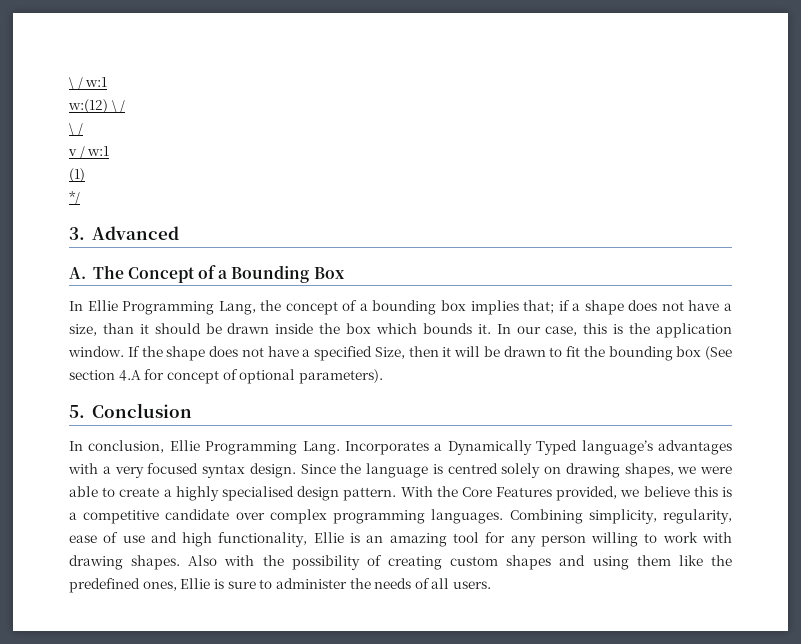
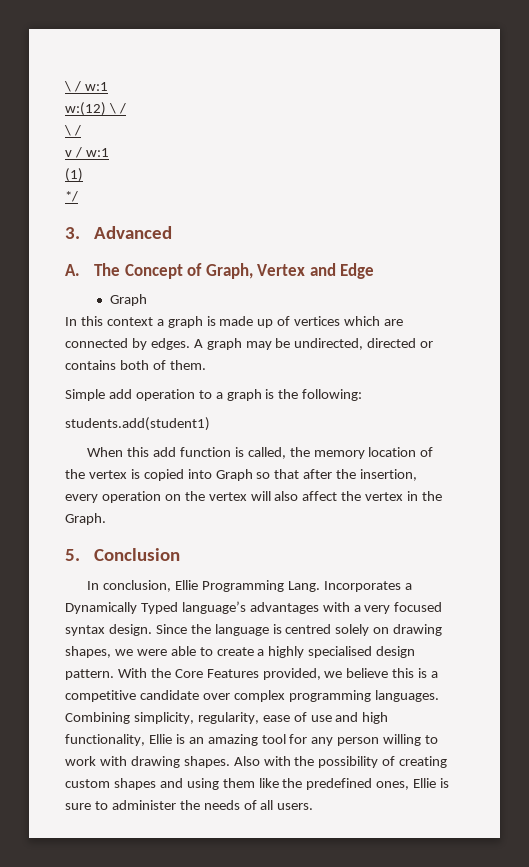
- A. The Concept of a Bounding Box
- In Ellie Programming Lang, the concept of a bounding box implies that; if a shape does not have a size, than it should be drawn inside the box which bounds it. In our case, this is the application window. If the shape does not have a specified Size, then it will be drawn to fit the bounding box (See section 4.A for concept of optional parameters).
+ A. The Concept of Graph, Vertex and Edge
+ Graph
+ In this context a graph is made up of vertices which are connected by edges. A graph may be undirected, directed or contains both of them.
+ Simple add operation to a graph is the following:
+ students.add(student1)
+ When this add function is called, the memory location of the vertex is copied into Graph so that after the insertion, every operation on the vertex will also affect the vertex in the Graph.

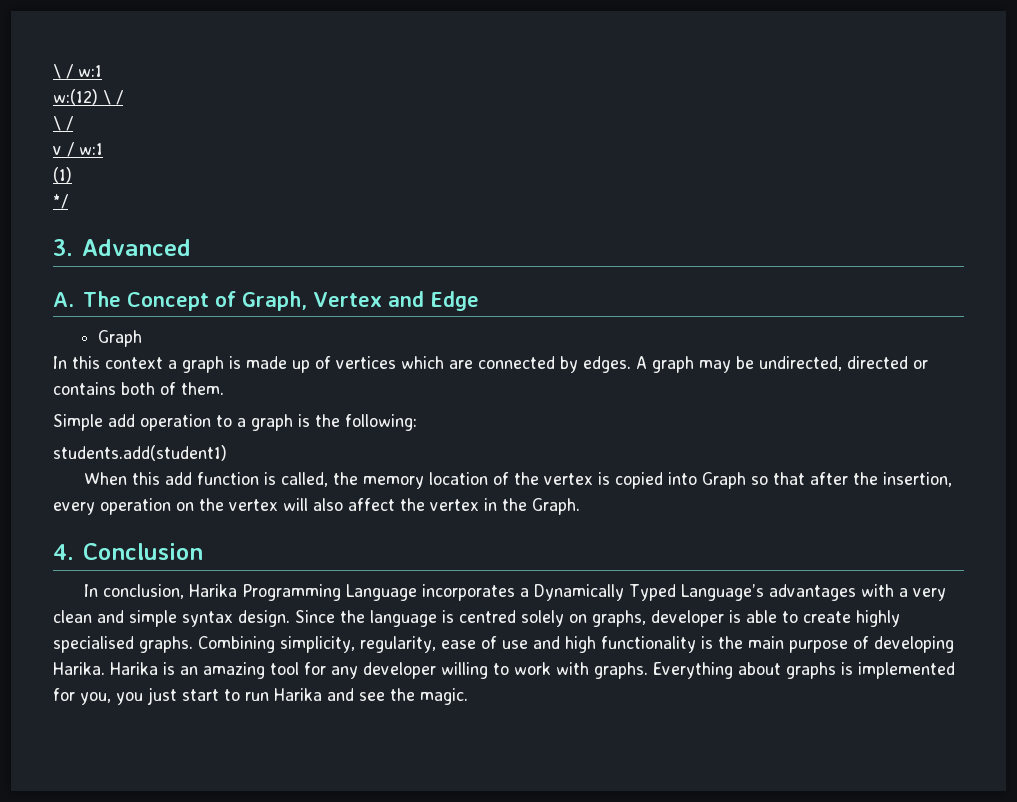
- 5. Conclusion
+ 4. Conclusion
- In conclusion, Ellie Programming Lang. Incorporates a Dynamically Typed language’s advantages with a very focused syntax design.
+ In conclusion, Harika Programming Language incorporates a Dynamically Typed Language’s advantages with a very clean and simple syntax design.
- Since the language is centred solely on drawing shapes, we were able to create a highly specialised design pattern. With the Core Features provided, we believe this is a competitive candidate over complex programming languages.
+ Since the language is centred solely on graphs, developer is able to create highly specialised graphs.
- Combining simplicity, regularity, ease of use and high functionality, Ellie is an amazing tool for any person willing to work with drawing shapes. Also with the possibility of creating custom shapes and using them like the predefined ones, Ellie is sure to administer the needs of all users.
+ Combining simplicity, regularity, ease of use and high functionality is the main purpose of developing Harika. Harika is an amazing tool for any developer willing to work with graphs. Everything about graphs is implemented for you, you just start to run Harika and see the magic.

